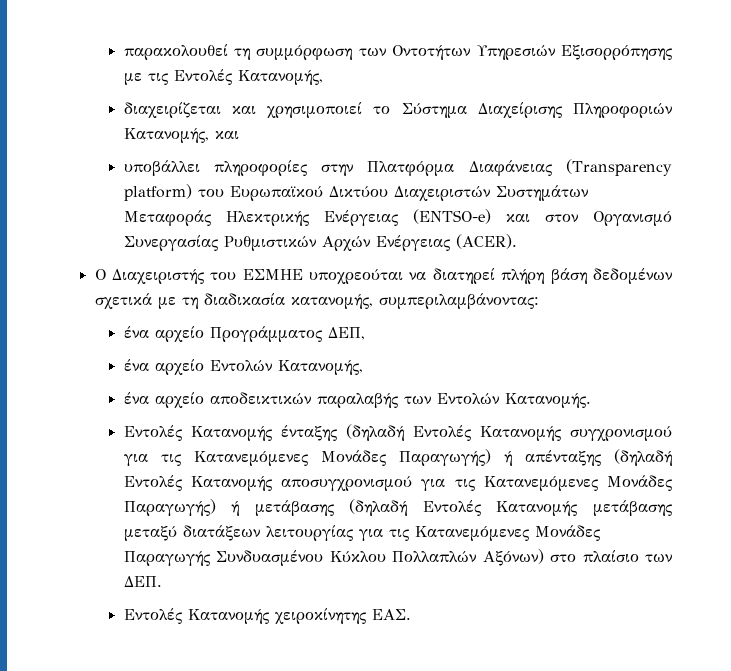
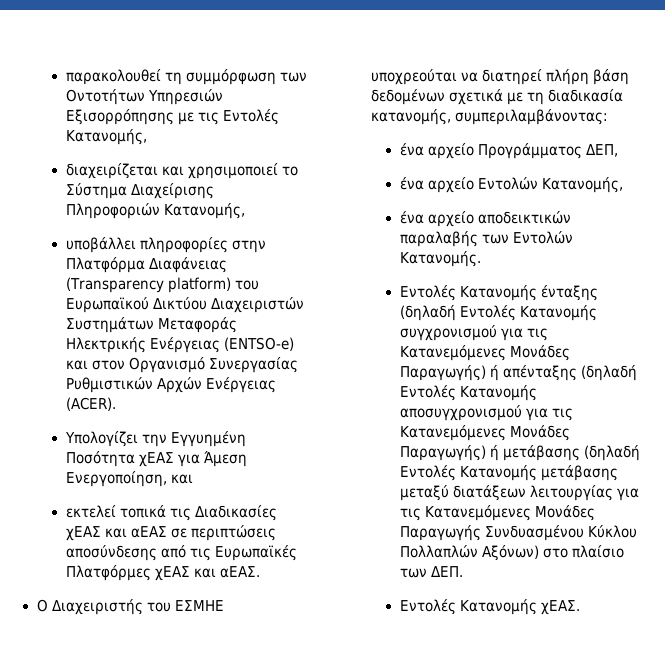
- διαχειρίζεται και χρησιμοποιεί το Σύστημα Διαχείρισης Πληροφοριών Κατανομής, και
+ διαχειρίζεται και χρησιμοποιεί το Σύστημα Διαχείρισης Πληροφοριών Κατανομής,
+ Υπολογίζει την Εγγυημένη Ποσότητα χΕΑΣ για Άμεση Ενεργοποίηση, και
+ εκτελεί τοπικά τις Διαδικασίες χΕΑΣ και αΕΑΣ σε περιπτώσεις αποσύνδεσης από τις Ευρωπαϊκές Πλατφόρμες χΕΑΣ και αΕΑΣ.
- Εντολές Κατανομής χειροκίνητης ΕΑΣ.
+ Εντολές Κατανομής χΕΑΣ.

